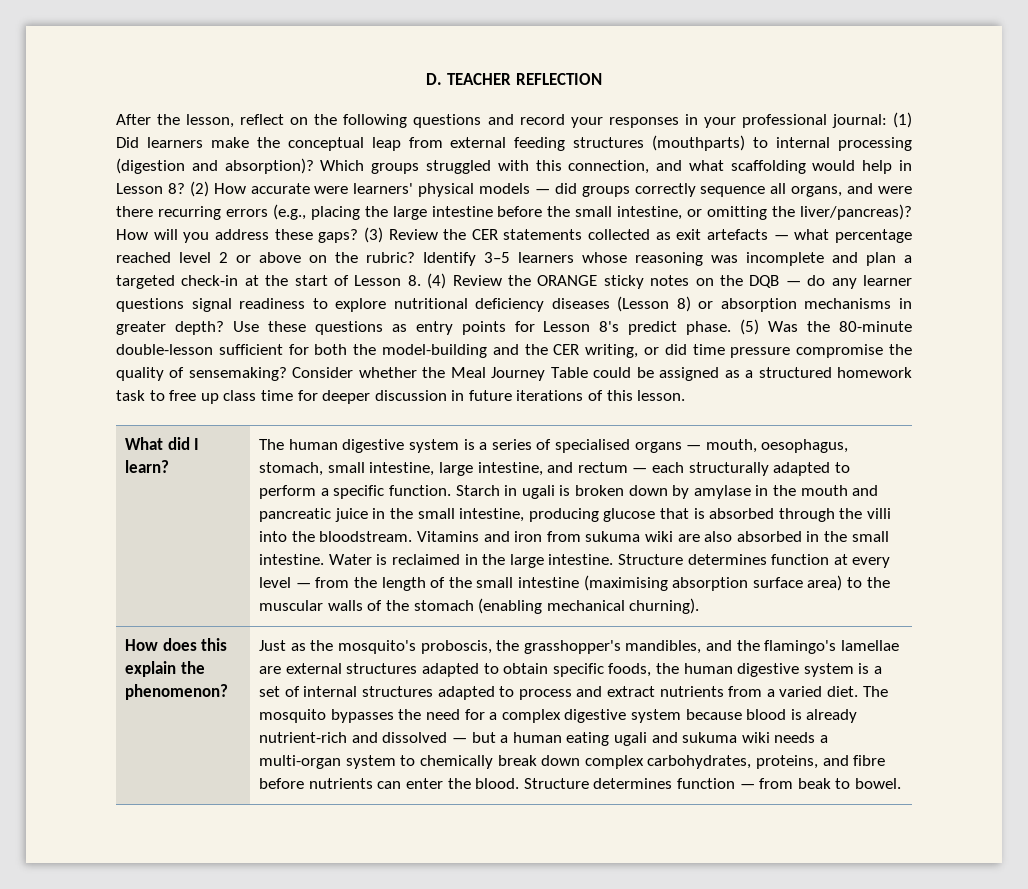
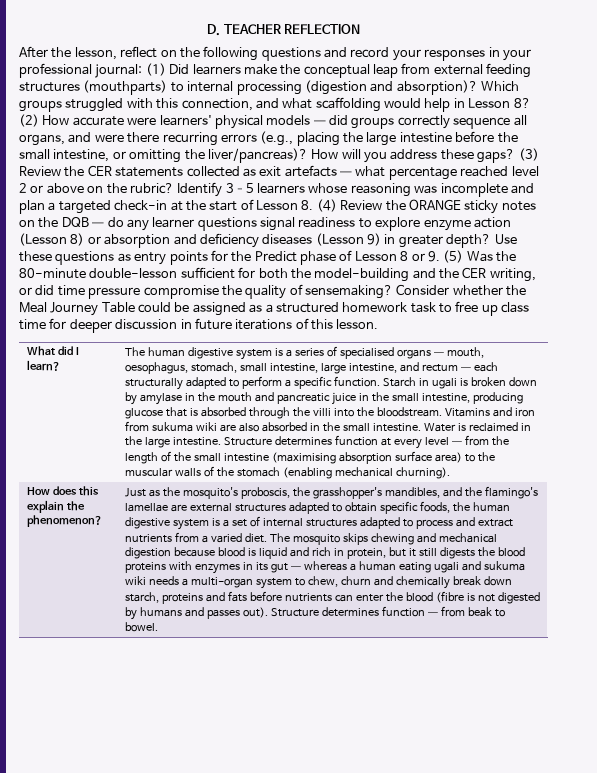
- Identify 3–5 learners whose reasoning was incomplete and plan a targeted check-in at the start of Lesson 8. (4) Review the ORANGE sticky notes on the DQB — do any learner questions signal readiness to explore nutritional deficiency diseases (Lesson 8) or absorption mechanisms in greater depth?
+ Identify 3–5 learners whose reasoning was incomplete and plan a targeted check-in at the start of Lesson 8. (4) Review the ORANGE sticky notes on the DQB — do any learner questions signal readiness to explore enzyme action (Lesson 8) or absorption and deficiency diseases (Lesson 9) in greater depth?
- Use these questions as entry points for Lesson 8's predict phase. (5) Was the 80-minute double-lesson sufficient for both the model-building and the CER writing, or did time pressure compromise the quality of sensemaking?
+ Use these questions as entry points for the Predict phase of Lesson 8 or 9. (5) Was the 80-minute double-lesson sufficient for both the model-building and the CER writing, or did time pressure compromise the quality of sensemaking?
- The mosquito bypasses the need for a complex digestive system because blood is already nutrient-rich and dissolved — but a human eating ugali and sukuma wiki needs a multi-organ system to chemically break down complex carbohydrates, proteins, and fibre before nutrients can enter the blood.
+ The mosquito skips chewing and mechanical digestion because blood is liquid and rich in protein, but it still digests the blood proteins with enzymes in its gut — whereas a human eating ugali and sukuma wiki needs a multi-organ system to chew, churn and chemically break down starch, proteins and fats before nutrients can enter the blood (fibre is not digested by humans and passes out).

